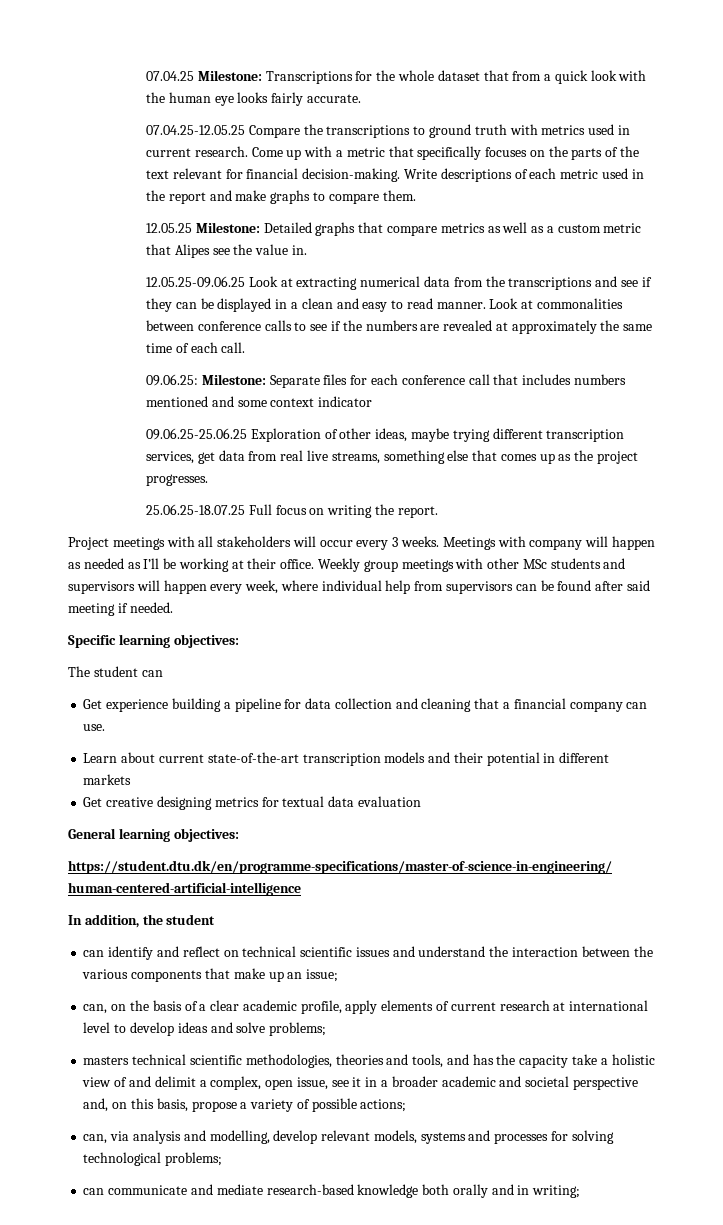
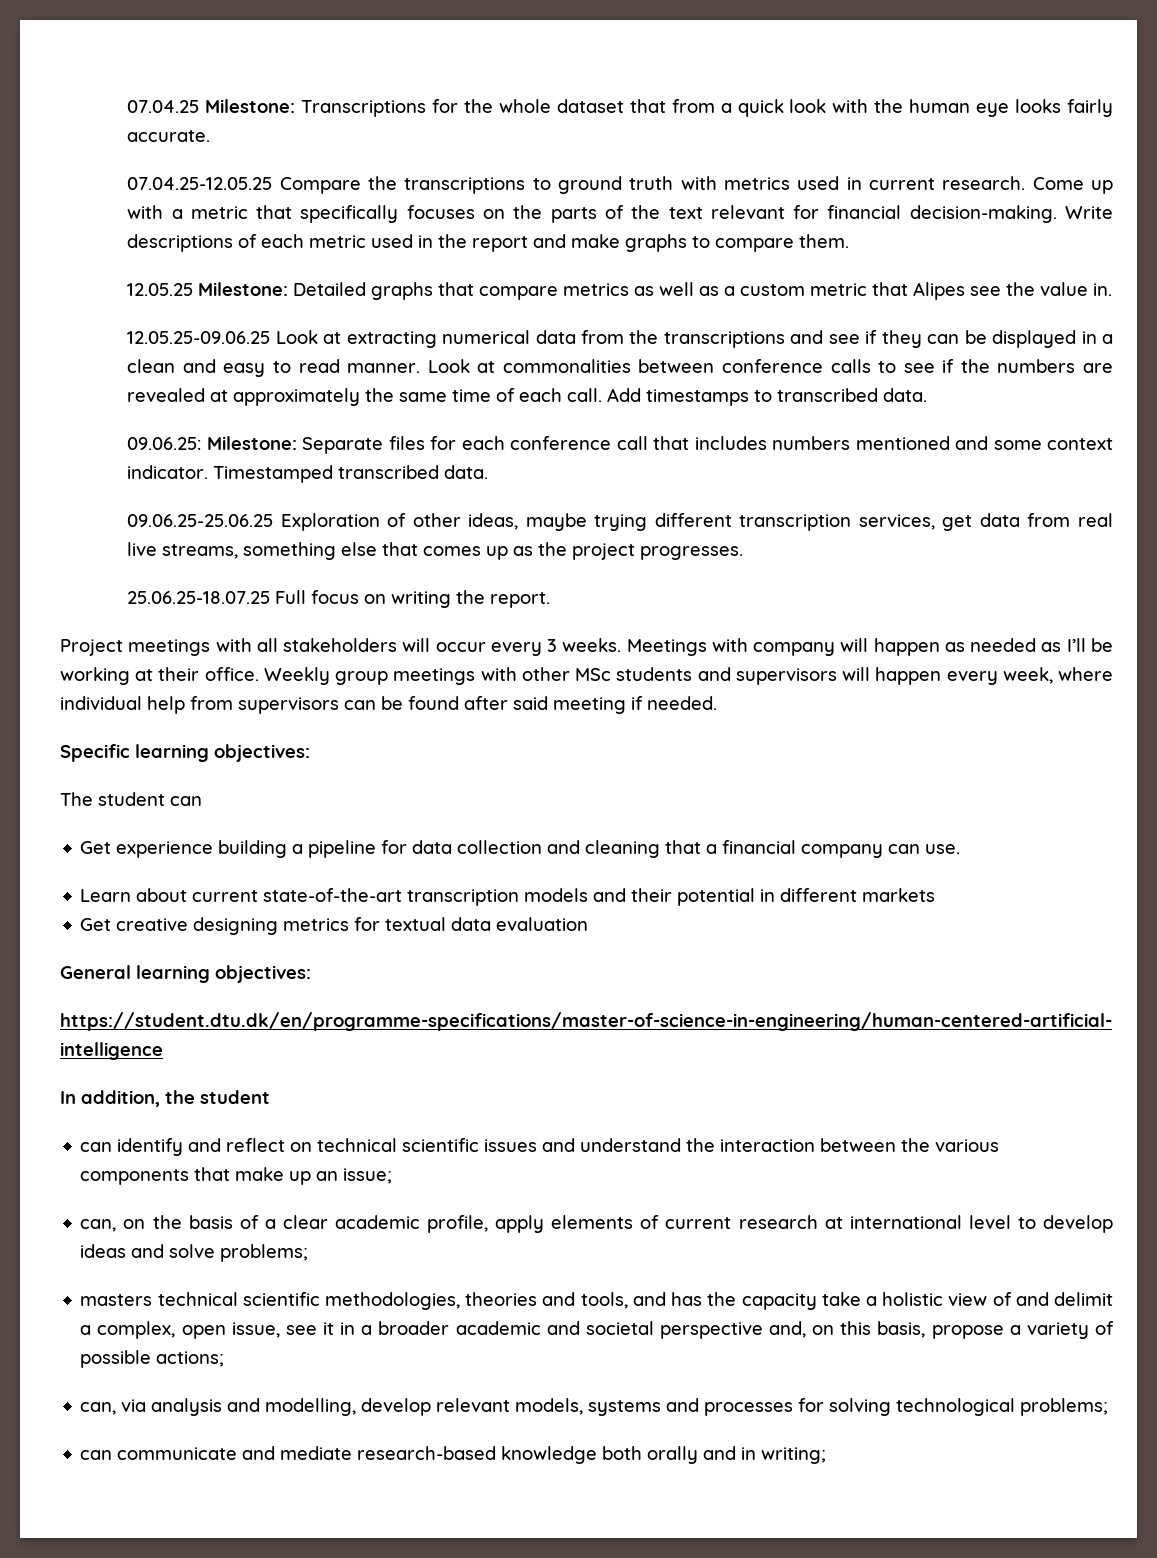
+ Add timestamps to transcribed data.
- 09.06.25: Milestone: Separate files for each conference call that includes numbers mentioned and some context indicator
+ 09.06.25: Milestone: Separate files for each conference call that includes numbers mentioned and some context indicator. Timestamped transcribed data.

